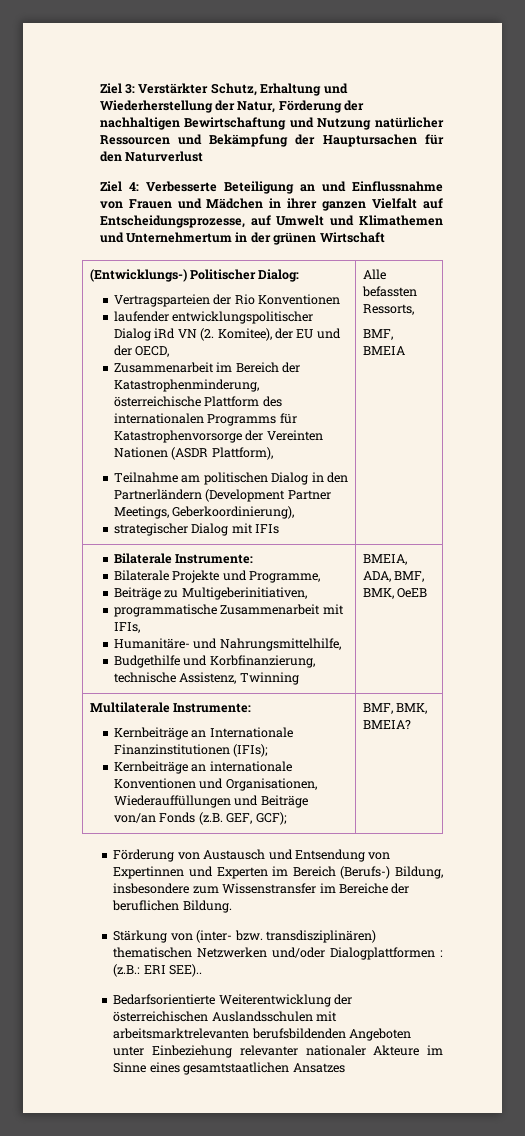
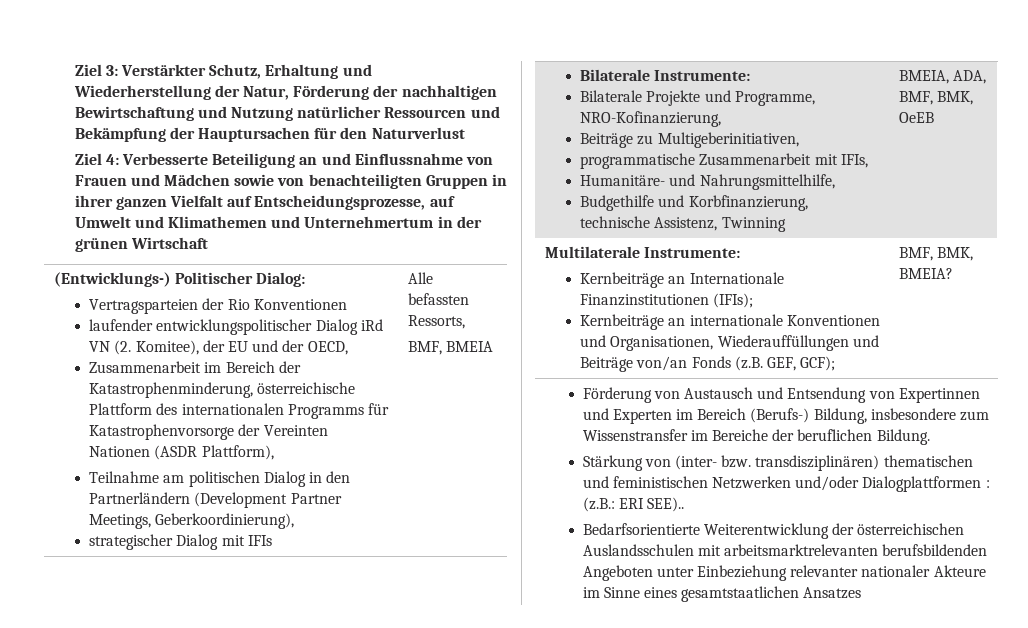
- Ziel 4: Verbesserte Beteiligung an und Einflussnahme von Frauen und Mädchen in ihrer ganzen Vielfalt auf Entscheidungsprozesse, auf Umwelt und Klimathemen und Unternehmertum in der grünen Wirtschaft
+ Ziel 4: Verbesserte Beteiligung an und Einflussnahme von Frauen und Mädchen sowie von benachteiligten Gruppen in ihrer ganzen Vielfalt auf Entscheidungsprozesse, auf Umwelt und Klimathemen und Unternehmertum in der grünen Wirtschaft
  Bilaterale Instrumente:
- Bilaterale Projekte und Programme,
+ Bilaterale Projekte und Programme, NRO-Kofinanzierung,
- Stärkung von (inter- bzw. transdisziplinären) thematischen Netzwerken und/oder Dialogplattformen : (z.B.: ERI SEE)..
+ Stärkung von (inter- bzw. transdisziplinären) thematischen und feministischen Netzwerken und/oder Dialogplattformen : (z.B.: ERI SEE)..

